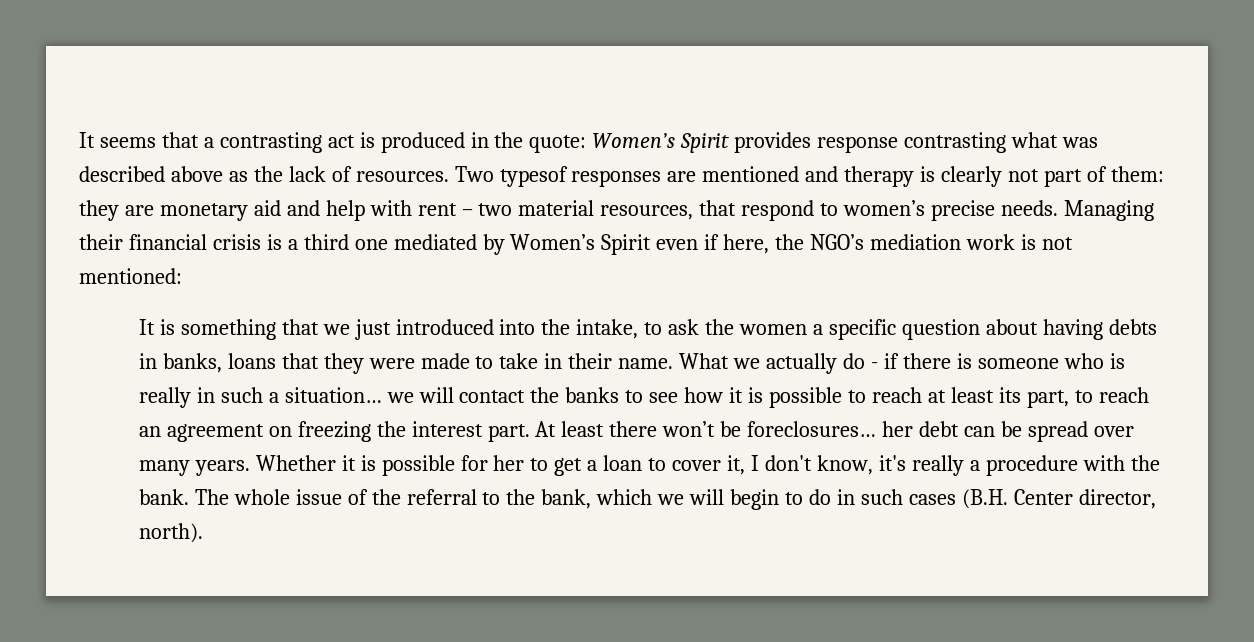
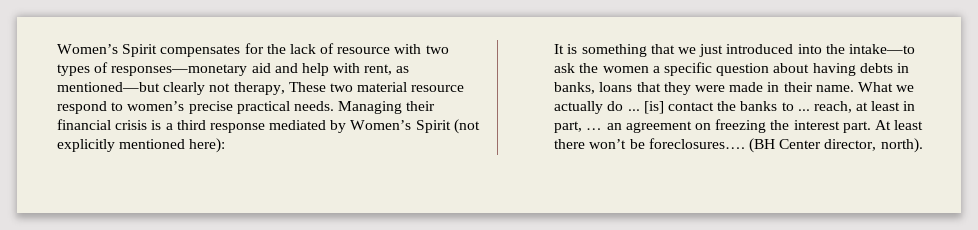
- It seems that a contrasting act is produced in the quote: Women’s Spirit provides response contrasting what was described above as the lack of resources. Two typesof responses are mentioned and therapy is clearly not part of them: they are monetary aid and help with rent – two material resources, that respond to women’s precise needs.
+ Women’s Spirit compensates for the lack of resource with two types of responses—monetary aid and help with rent, as mentioned—but clearly not therapy, These two material resource respond to women’s precise practical needs.
- Managing their financial crisis is a third one mediated by Women’s Spirit even if here, the NGO’s mediation work is not mentioned:
+ Managing their financial crisis is a third response mediated by Women’s Spirit (not explicitly mentioned here):
- It is something that we just introduced into the intake, to ask the women a specific question about having debts in banks, loans that they were made to take in their name.
+ It is something that we just introduced into the intake—to ask the women a specific question about having debts in banks, loans that they were made in their name.
- What we actually do - if there is someone who is really in such a situation… we will contact the banks to see how it is possible to reach at least its part, to reach an agreement on freezing the interest part.
+ What we actually do ... [is] contact the banks to ... reach, at least in part, … an agreement on freezing the interest part.
- At least there won’t be foreclosures… her debt can be spread over many years. Whether it is possible for her to get a loan to cover it, I don't know, it's really a procedure with the bank. The whole issue of the referral to the bank, which we will begin to do in such cases (B.H. Center director, north).
+ At least there won’t be foreclosures…. (BH Center director, north).

